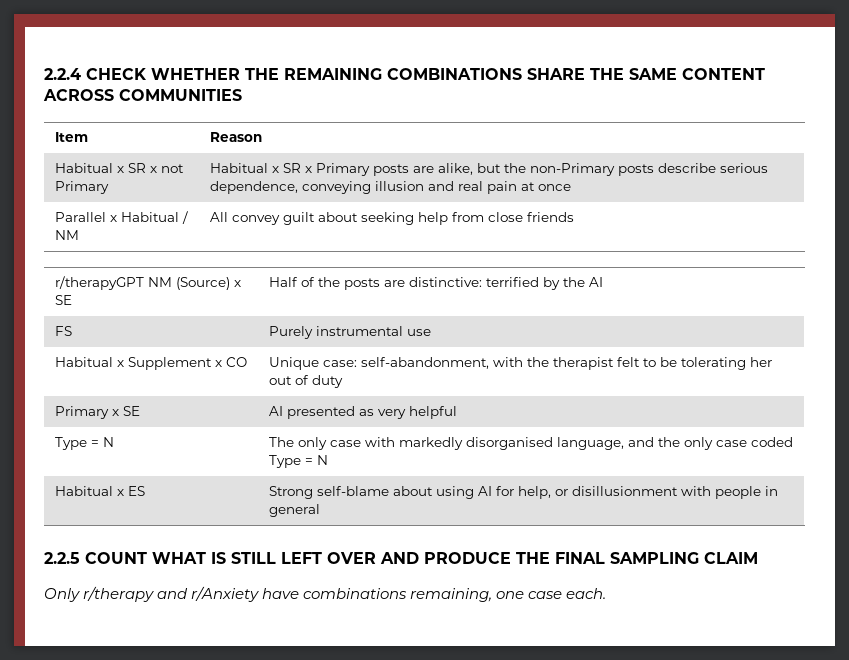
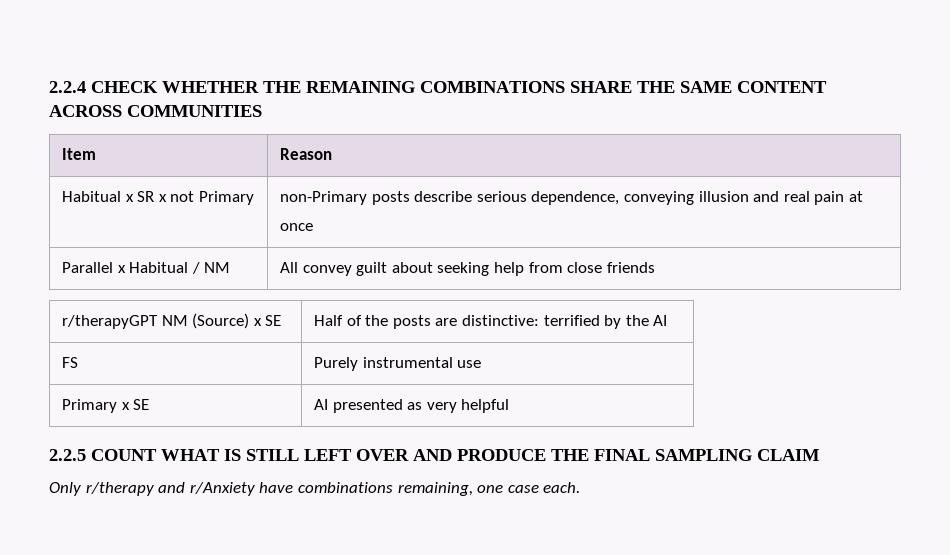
- Habitual x SR x not Primary | Habitual x SR x Primary posts are alike, but the non-Primary posts describe serious dependence, conveying illusion and real pain at once
+ Habitual x SR x not Primary | non-Primary posts describe serious dependence, conveying illusion and real pain at once
- Habitual x Supplement x CO | Unique case: self-abandonment, with the therapist felt to be tolerating her out of duty
- Type = N | The only case with markedly disorganised language, and the only case coded Type = N
- Habitual x ES | Strong self-blame about using AI for help, or disillusionment with people in general

